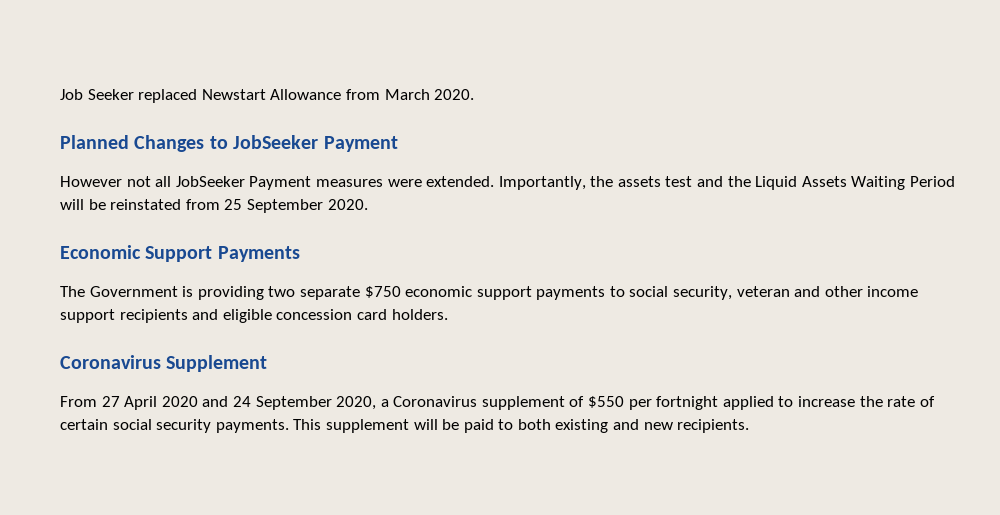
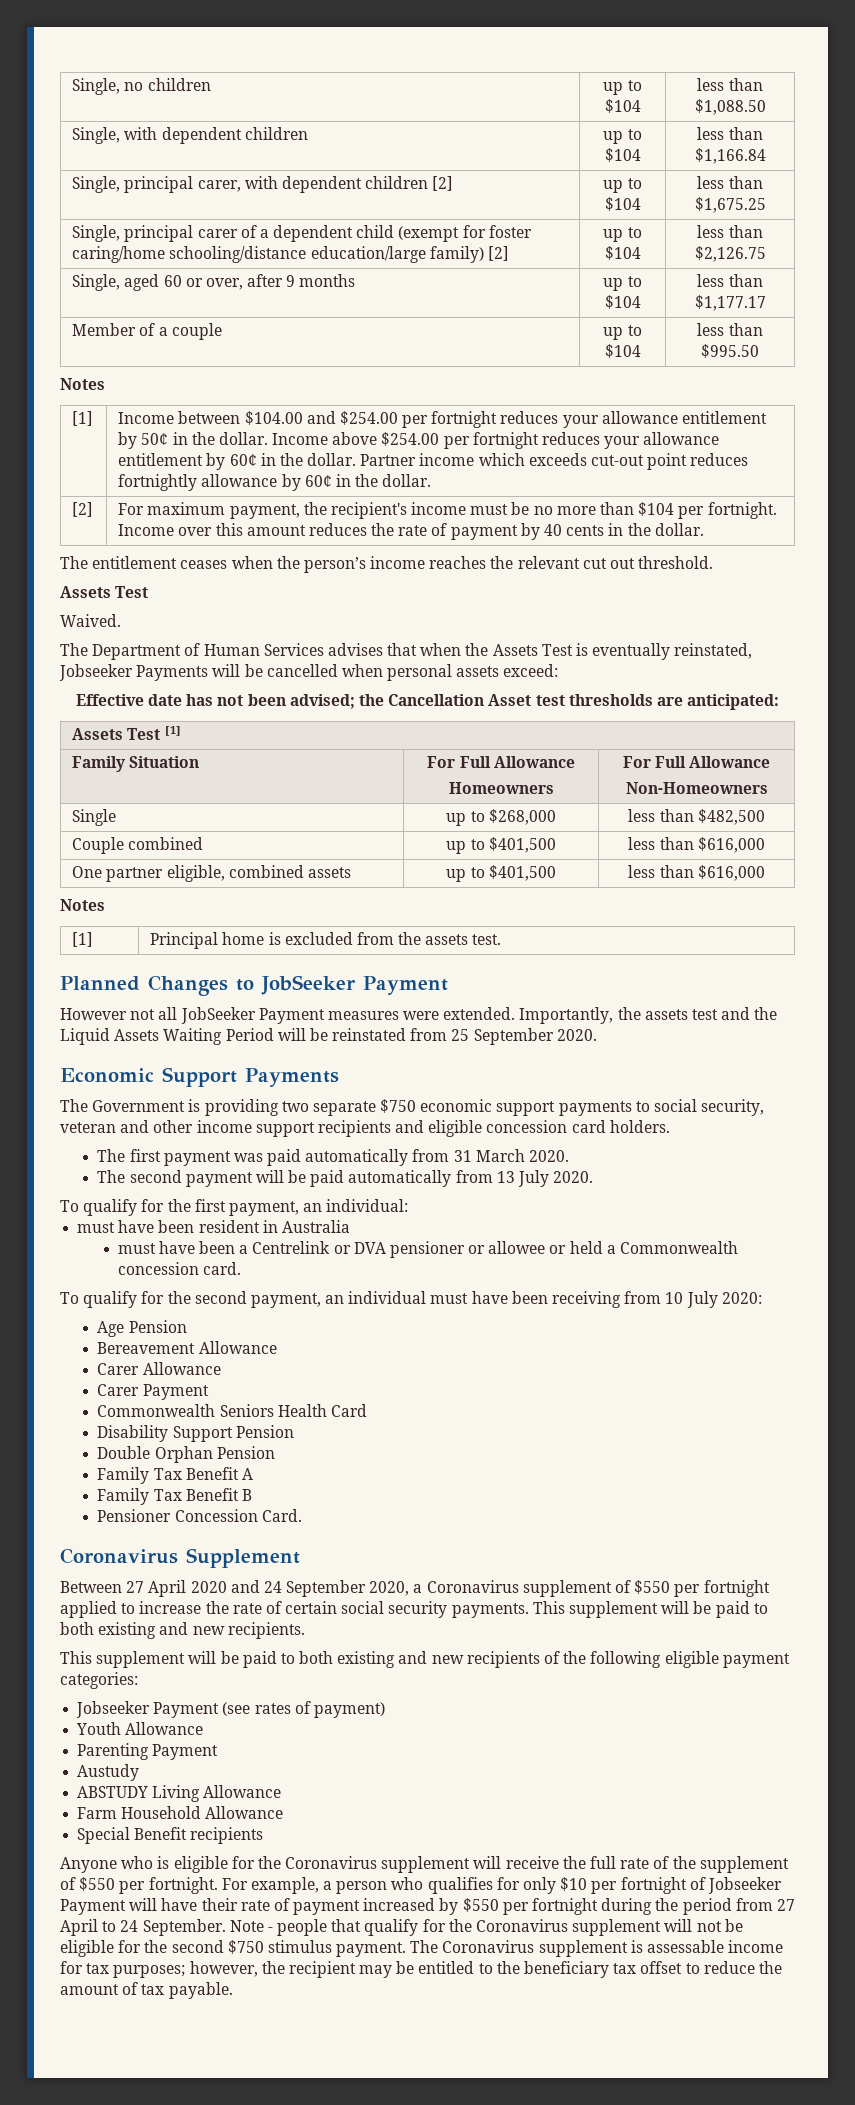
- Job Seeker replaced Newstart Allowance from March 2020.
+ Single, no children | up to $104 | less than $1,088.50
+ Single, with dependent children | up to $104 | less than $1,166.84
+ Single, principal carer, with dependent children [2] | up to $104 | less than $1,675.25
+ Single, principal carer of a dependent child (exempt for foster caring/home schooling/distance education/large family) [2] | up to $104 | less than $2,126.75
+ Single, aged 60 or over, after 9 months | up to $104 | less than $1,177.17
+ Member of a couple | up to $104 | less than $995.50
+ Notes
+ [1] | Income between $104.00 and $254.00 per fortnight reduces your allowance entitlement by 50¢ in the dollar. Income above $254.00 per fortnight reduces your allowance entitlement by 60¢ in the dollar. Partner income which exceeds cut-out point reduces fortnightly allowance by 60¢ in the dollar.
+ [2] | For maximum payment, the recipient's income must be no more than $104 per fortnight. Income over this amount reduces the rate of payment by 40 cents in the dollar.
+ The entitlement ceases when the person’s income reaches the relevant cut out threshold.
+ Assets Test
+ Waived.
+ The Department of Human Services advises that when the Assets Test is eventually reinstated, Jobseeker Payments will be cancelled when personal assets exceed:
+ Effective date has not been advised; the Cancellation Asset test thresholds are anticipated:
+ Assets Test [1]
+ Family Situation | For Full Allowance
+ Homeowners | For Full Allowance
+ Non-Homeowners
+ Single | up to $268,000 | less than $482,500
+ Couple combined | up to $401,500 | less than $616,000
+ One partner eligible, combined assets | up to $401,500 | less than $616,000
+ Notes
+ [1] | Principal home is excluded from the assets test.
+ The first payment was paid automatically from 31 March 2020.
+ The second payment will be paid automatically from 13 July 2020.
+ To qualify for the first payment, an individual:
+ must have been resident in Australia
+ must have been a Centrelink or DVA pensioner or allowee or held a Commonwealth concession card.
+ To qualify for the second payment, an individual must have been receiving from 10 July 2020:
+ Age Pension
+ Bereavement Allowance
+ Carer Allowance
+ Carer Payment
+ Commonwealth Seniors Health Card
+ Disability Support Pension
+ Double Orphan Pension
+ Family Tax Benefit A
+ Family Tax Benefit B
+ Pensioner Concession Card.
- From 27 April 2020 and 24 September 2020, a Coronavirus supplement of $550 per fortnight applied to increase the rate of certain social security payments.
+ Between 27 April 2020 and 24 September 2020, a Coronavirus supplement of $550 per fortnight applied to increase the rate of certain social security payments.
+ This supplement will be paid to both existing and new recipients of the following eligible payment categories:
+ Jobseeker Payment (see rates of payment)
+ Youth Allowance
+ Parenting Payment
+ Austudy
+ ABSTUDY Living Allowance
+ Farm Household Allowance
+ Special Benefit recipients
+ Anyone who is eligible for the Coronavirus supplement will receive the full rate of the supplement of $550 per fortnight. For example, a person who qualifies for only $10 per fortnight of Jobseeker Payment will have their rate of payment increased by $550 per fortnight during the period from 27 April to 24 September. Note - people that qualify for the Coronavirus supplement will not be eligible for the second $750 stimulus payment. The Coronavirus supplement is assessable income for tax purposes; however, the recipient may be entitled to the beneficiary tax offset to reduce the amount of tax payable.

